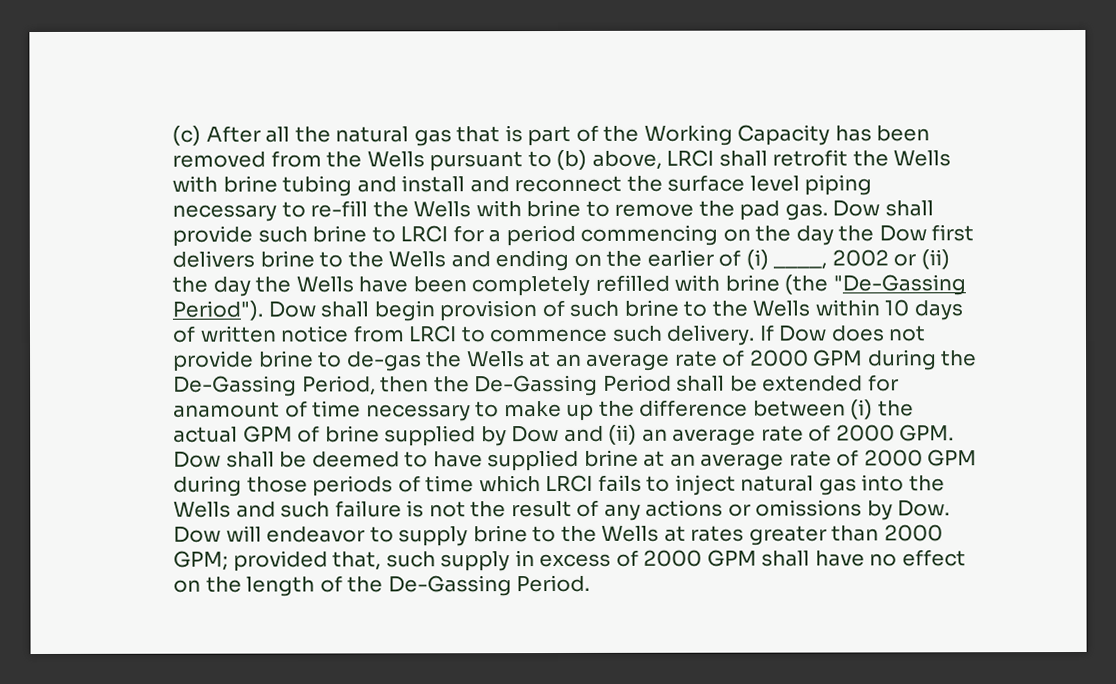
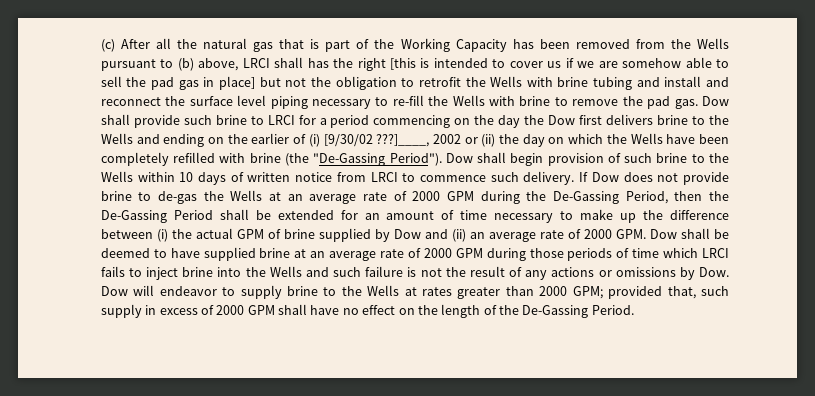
- (c) After all the natural gas that is part of the Working Capacity has been removed from the Wells pursuant to (b) above, LRCI shall retrofit the Wells with brine tubing and install and reconnect the surface level piping necessary to re-fill the Wells with brine to remove the pad gas.
+ (c) After all the natural gas that is part of the Working Capacity has been removed from the Wells pursuant to (b) above, LRCI shall has the right [this is intended to cover us if we are somehow able to sell the pad gas in place] but not the obligation to retrofit the Wells with brine tubing and install and reconnect the surface level piping necessary to re-fill the Wells with brine to remove the pad gas.
- Dow shall provide such brine to LRCI for a period commencing on the day the Dow first delivers brine to the Wells and ending on the earlier of (i) ____, 2002 or (ii) the day the Wells have been completely refilled with brine (the "De-Gassing Period").
+ Dow shall provide such brine to LRCI for a period commencing on the day the Dow first delivers brine to the Wells and ending on the earlier of (i) [9/30/02 ???]____, 2002 or (ii) the day on which the Wells have been completely refilled with brine (the "De-Gassing Period").
- If Dow does not provide brine to de-gas the Wells at an average rate of 2000 GPM during the De-Gassing Period, then the De-Gassing Period shall be extended for anamount of time necessary to make up the difference between (i) the actual GPM of brine supplied by Dow and (ii) an average rate of 2000 GPM. Dow shall be deemed to have supplied brine at an average rate of 2000 GPM during those periods of time which LRCI fails to inject natural gas into the Wells and such failure is not the result of any actions or omissions by Dow. Dow will endeavor to supply brine to the Wells at rates greater than 2000 GPM;
+ If Dow does not provide brine to de-gas the Wells at an average rate of 2000 GPM during the De-Gassing Period, then the De-Gassing Period shall be extended for an amount of time necessary to make up the difference between (i) the actual GPM of brine supplied by Dow and (ii) an average rate of 2000 GPM. Dow shall be deemed to have supplied brine at an average rate of 2000 GPM during those periods of time which LRCI fails to inject brine into the Wells and such failure is not the result of any actions or omissions by Dow. Dow will endeavor to supply brine to the Wells at rates greater than 2000 GPM;

